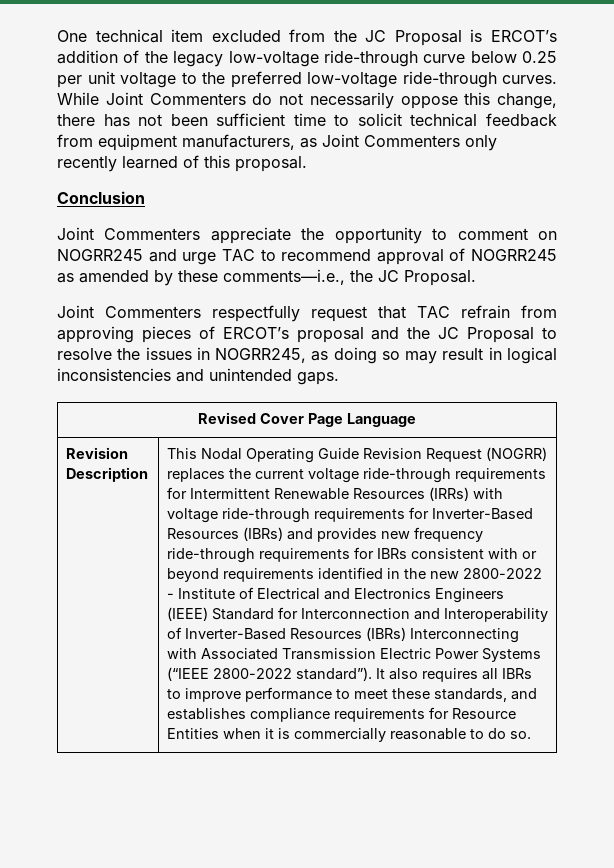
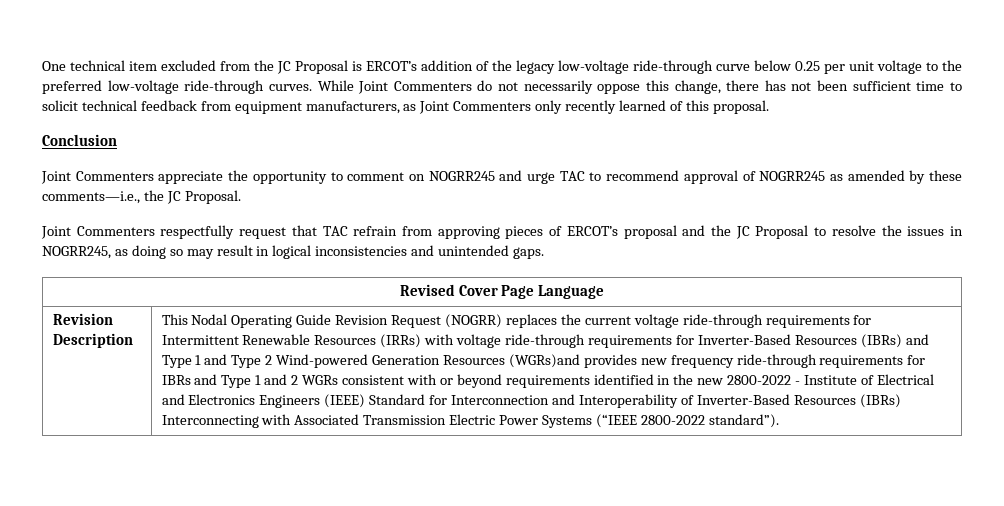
- This Nodal Operating Guide Revision Request (NOGRR) replaces the current voltage ride-through requirements for Intermittent Renewable Resources (IRRs) with voltage ride-through requirements for Inverter-Based Resources (IBRs) and provides new frequency ride-through requirements for IBRs consistent with or beyond requirements identified in the new 2800-2022 - Institute of Electrical and Electronics Engineers (IEEE) Standard for Interconnection and Interoperability of Inverter-Based Resources (IBRs) Interconnecting with Associated Transmission Electric Power Systems (“IEEE 2800-2022 standard”). It also requires all IBRs to improve performance to meet these standards, and establishes compliance requirements for Resource Entities when it is commercially reasonable to do so.
+ This Nodal Operating Guide Revision Request (NOGRR) replaces the current voltage ride-through requirements for Intermittent Renewable Resources (IRRs) with voltage ride-through requirements for Inverter-Based Resources (IBRs) and Type 1 and Type 2 Wind-powered Generation Resources (WGRs)and provides new frequency ride-through requirements for IBRs and Type 1 and 2 WGRs consistent with or beyond requirements identified in the new 2800-2022 - Institute of Electrical and Electronics Engineers (IEEE) Standard for Interconnection and Interoperability of Inverter-Based Resources (IBRs) Interconnecting with Associated Transmission Electric Power Systems (“IEEE 2800-2022 standard”).

